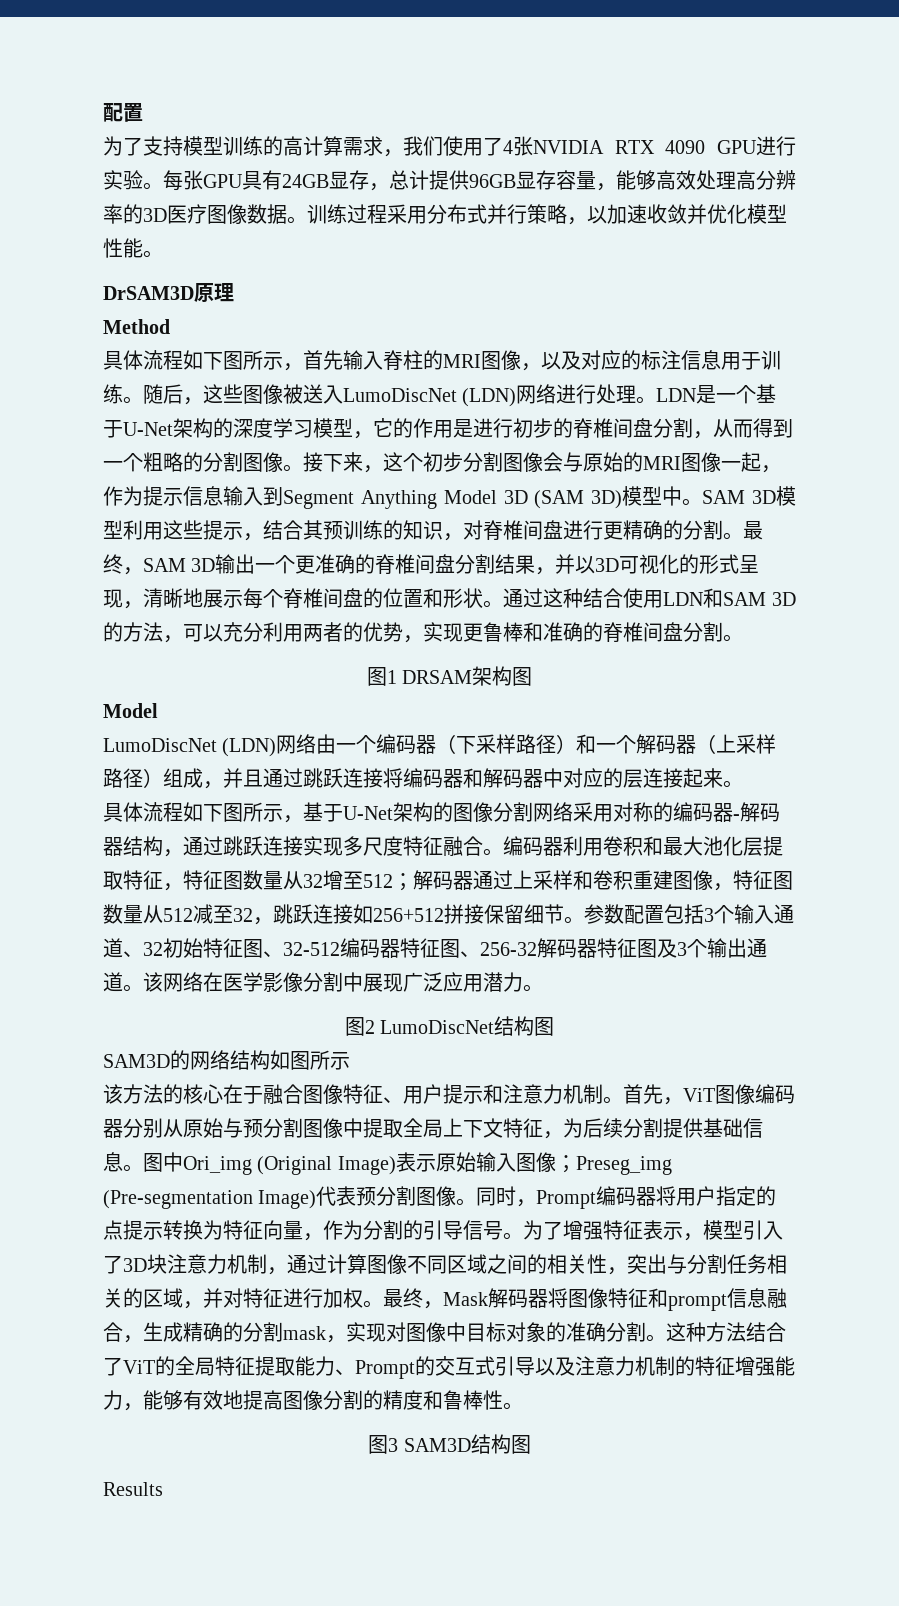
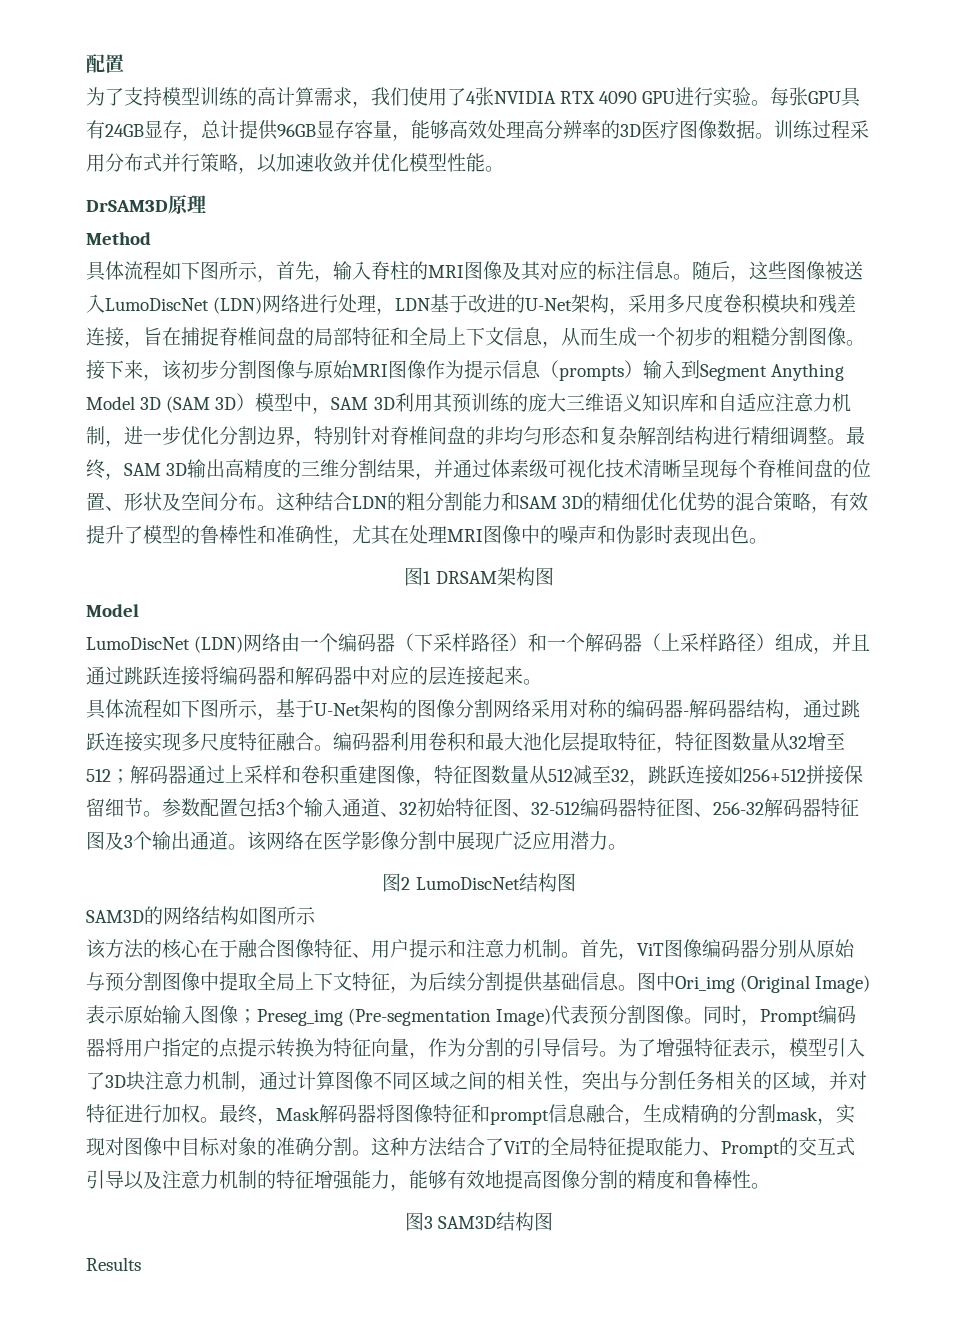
- 具体流程如下图所示，首先输入脊柱的MRI图像，以及对应的标注信息用于训练。
+ 具体流程如下图所示，首先，输入脊柱的MRI图像及其对应的标注信息。
- 随后，这些图像被送入LumoDiscNet (LDN)网络进行处理。LDN是一个基于U-Net架构的深度学习模型，它的作用是进行初步的脊椎间盘分割，从而得到一个粗略的分割图像。
+ 随后，这些图像被送入LumoDiscNet (LDN)网络进行处理，LDN基于改进的U-Net架构，采用多尺度卷积模块和残差连接，旨在捕捉脊椎间盘的局部特征和全局上下文信息，从而生成一个初步的粗糙分割图像。
- 接下来，这个初步分割图像会与原始的MRI图像一起，作为提示信息输入到Segment Anything Model 3D (SAM 3D)模型中。SAM 3D模型利用这些提示，结合其预训练的知识，对脊椎间盘进行更精确的分割。
+ 接下来，该初步分割图像与原始MRI图像作为提示信息（prompts）输入到Segment Anything Model 3D (SAM 3D）模型中，SAM 3D利用其预训练的庞大三维语义知识库和自适应注意力机制，进一步优化分割边界，特别针对脊椎间盘的非均匀形态和复杂解剖结构进行精细调整。
- 最终，SAM 3D输出一个更准确的脊椎间盘分割结果，并以3D可视化的形式呈现，清晰地展示每个脊椎间盘的位置和形状。通过这种结合使用LDN和SAM 3D的方法，可以充分利用两者的优势，实现更鲁棒和准确的脊椎间盘分割。
+ 最终，SAM 3D输出高精度的三维分割结果，并通过体素级可视化技术清晰呈现每个脊椎间盘的位置、形状及空间分布。这种结合LDN的粗分割能力和SAM 3D的精细优化优势的混合策略，有效提升了模型的鲁棒性和准确性，尤其在处理MRI图像中的噪声和伪影时表现出色。

